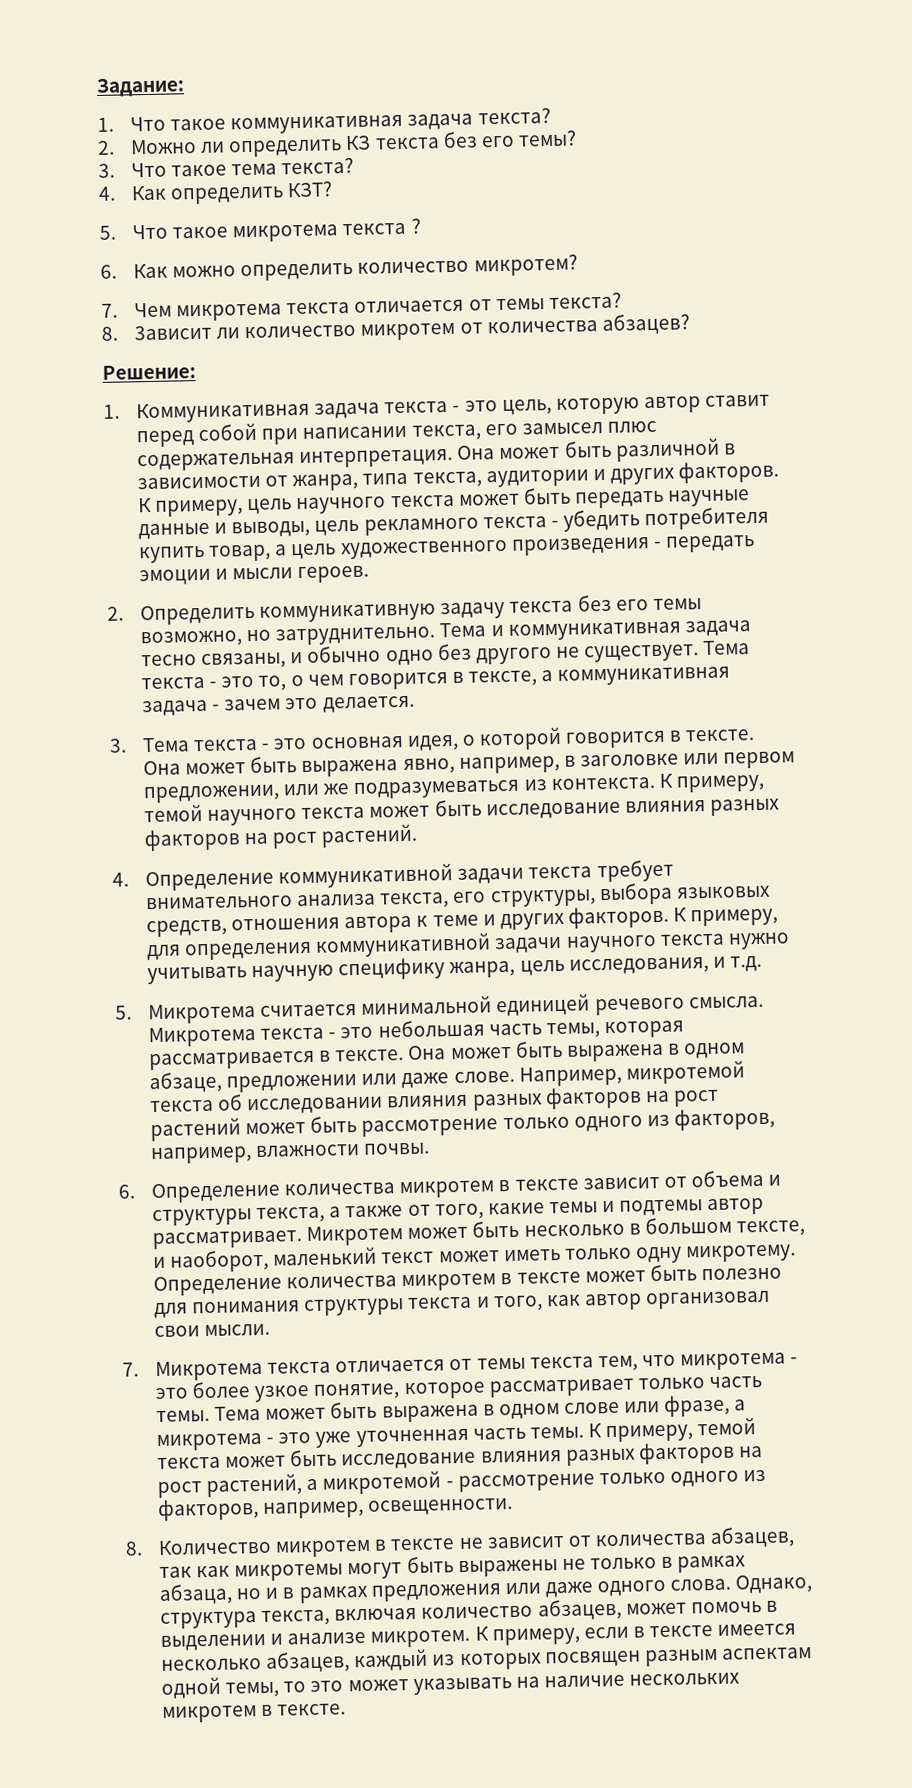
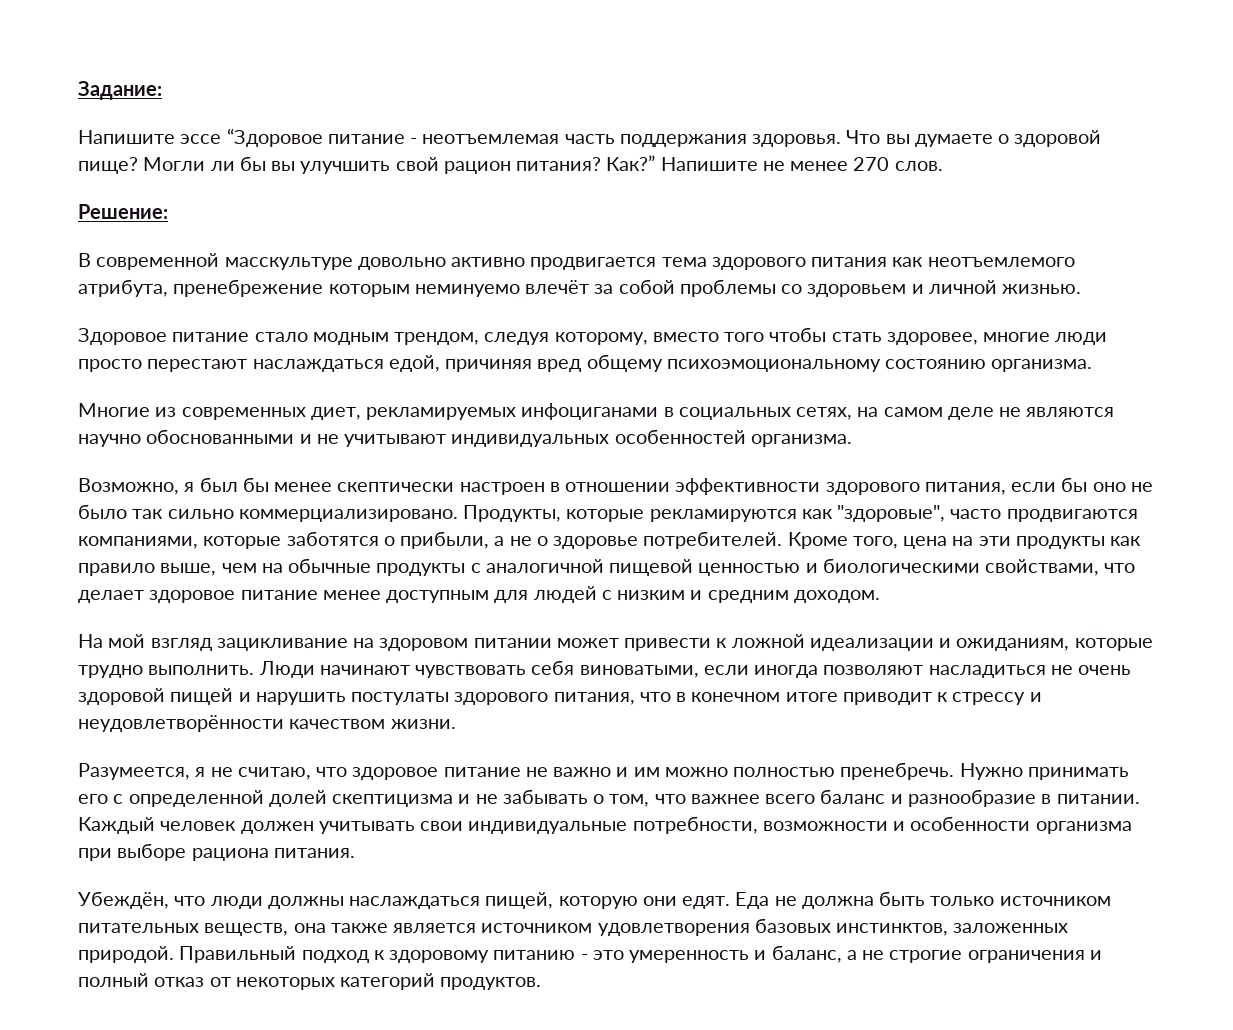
- 1. Что такое коммуникативная задача текста?
- 2. Можно ли определить КЗ текста без его темы?
- 3. Что такое тема текста?
- 4. Как определить КЗТ?
- 5. Что такое микротема текста ?
- 6. Как можно определить количество микротем?
- 7. Чем микротема текста отличается от темы текста?
- 8. 3ависит ли количество микротем от количества абзацев?
+ Напишите эссе “Здоровое питание - неотъемлемая часть поддержания здоровья. Что вы думаете о здоровой пище? Могли ли бы вы улучшить свой рацион питания? Как?” Напишите не менее 270 слов.
  Решение:
- 1. Коммуникативная задача текста - это цель, которую автор ставит перед собой при написании текста, его замысел плюс содержательная интерпретация. Она может быть различной в зависимости от жанра, типа текста, аудитории и других факторов. К примеру, цель научного текста может быть передать научные данные и выводы, цель рекламного текста - убедить потребителя купить товар, а цель художественного произведения - передать эмоции и мысли героев.
- 2. Определить коммуникативную задачу текста без его темы возможно, но затруднительно. Тема и коммуникативная задача тесно связаны, и обычно одно без другого не существует. Тема текста - это то, о чем говорится в тексте, а коммуникативная задача - зачем это делается.
- 3. Тема текста - это основная идея, о которой говорится в тексте. Она может быть выражена явно, например, в заголовке или первом предложении, или же подразумеваться из контекста. К примеру, темой научного текста может быть исследование влияния разных факторов на рост растений.
- 4. Определение коммуникативной задачи текста требует внимательного анализа текста, его структуры, выбора языковых средств, отношения автора к теме и других факторов. К примеру, для определения коммуникативной задачи научного текста нужно учитывать научную специфику жанра, цель исследования, и т.д.
- 5. Микротема считается минимальной единицей речевого смысла. Микротема текста - это небольшая часть темы, которая рассматривается в тексте. Она может быть выражена в одном абзаце, предложении или даже слове. Например, микротемой текста об исследовании влияния разных факторов на рост растений может быть рассмотрение только одного из факторов, например, влажности почвы.
- 6. Определение количества микротем в тексте зависит от объема и структуры текста, а также от того, какие темы и подтемы автор рассматривает. Микротем может быть несколько в большом тексте, и наоборот, маленький текст может иметь только одну микротему. Определение количества микротем в тексте может быть полезно для понимания структуры текста и того, как автор организовал свои мысли.
- 7. Микротема текста отличается от темы текста тем, что микротема - это более узкое понятие, которое рассматривает только часть темы. Тема может быть выражена в одном слове или фразе, а микротема - это уже уточненная часть темы. К примеру, темой текста может быть исследование влияния разных факторов на рост растений, а микротемой - рассмотрение только одного из факторов, например, освещенности.
- 8. Количество микротем в тексте не зависит от количества абзацев, так как микротемы могут быть выражены не только в рамках абзаца, но и в рамках предложения или даже одного слова. Однако, структура текста, включая количество абзацев, может помочь в выделении и анализе микротем. К примеру, если в тексте имеется несколько абзацев, каждый из которых посвящен разным аспектам одной темы, то это может указывать на наличие нескольких микротем в тексте.
+ В современной масскультуре довольно активно продвигается тема здорового питания как неотъемлемого атрибута, пренебрежение которым неминуемо влечёт за собой проблемы со здоровьем и личной жизнью.
+ Здоровое питание стало модным трендом, следуя которому, вместо того чтобы стать здоровее, многие люди просто перестают наслаждаться едой, причиняя вред общему психоэмоциональному состоянию организма.
+ Многие из современных диет, рекламируемых инфоциганами в социальных сетях, на самом деле не являются научно обоснованными и не учитывают индивидуальных особенностей организма.
+ Возможно, я был бы менее скептически настроен в отношении эффективности здорового питания, если бы оно не было так сильно коммерциализировано. Продукты, которые рекламируются как "здоровые", часто продвигаются компаниями, которые заботятся о прибыли, а не о здоровье потребителей. Кроме того, цена на эти продукты как правило выше, чем на обычные продукты с аналогичной пищевой ценностью и биологическими свойствами, что делает здоровое питание менее доступным для людей с низким и средним доходом.
+ На мой взгляд зацикливание на здоровом питании может привести к ложной идеализации и ожиданиям, которые трудно выполнить. Люди начинают чувствовать себя виноватыми, если иногда позволяют насладиться не очень здоровой пищей и нарушить постулаты здорового питания, что в конечном итоге приводит к стрессу и неудовлетворённости качеством жизни.
+ Разумеется, я не считаю, что здоровое питание не важно и им можно полностью пренебречь. Нужно принимать его с определенной долей скептицизма и не забывать о том, что важнее всего баланс и разнообразие в питании. Каждый человек должен учитывать свои индивидуальные потребности, возможности и особенности организма при выборе рациона питания.
+ Убеждён, что люди должны наслаждаться пищей, которую они едят. Еда не должна быть только источником питательных веществ, она также является источником удовлетворения базовых инстинктов, заложенных природой. Правильный подход к здоровому питанию - это умеренность и баланс, а не строгие ограничения и полный отказ от некоторых категорий продуктов.

